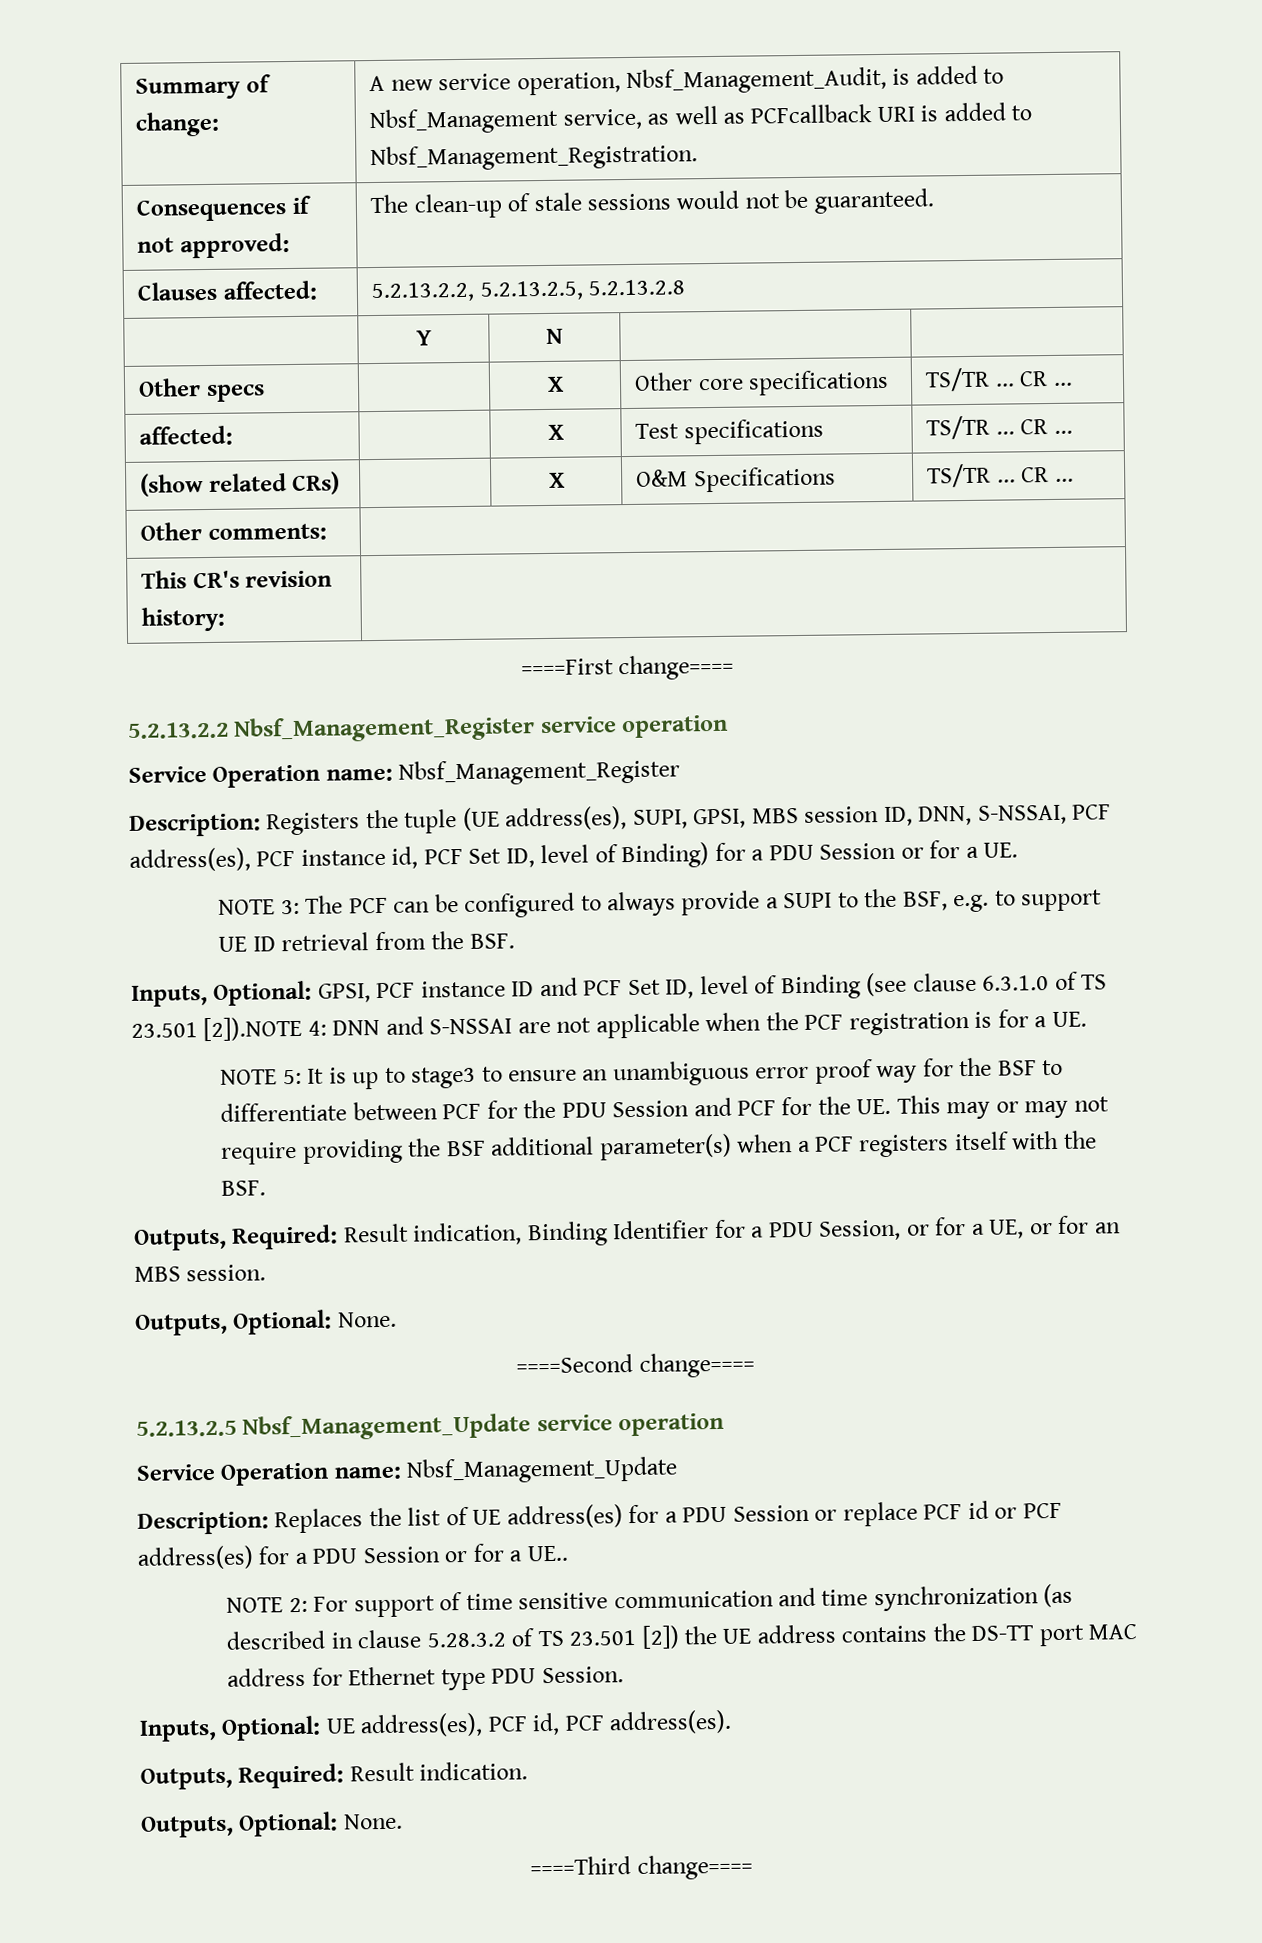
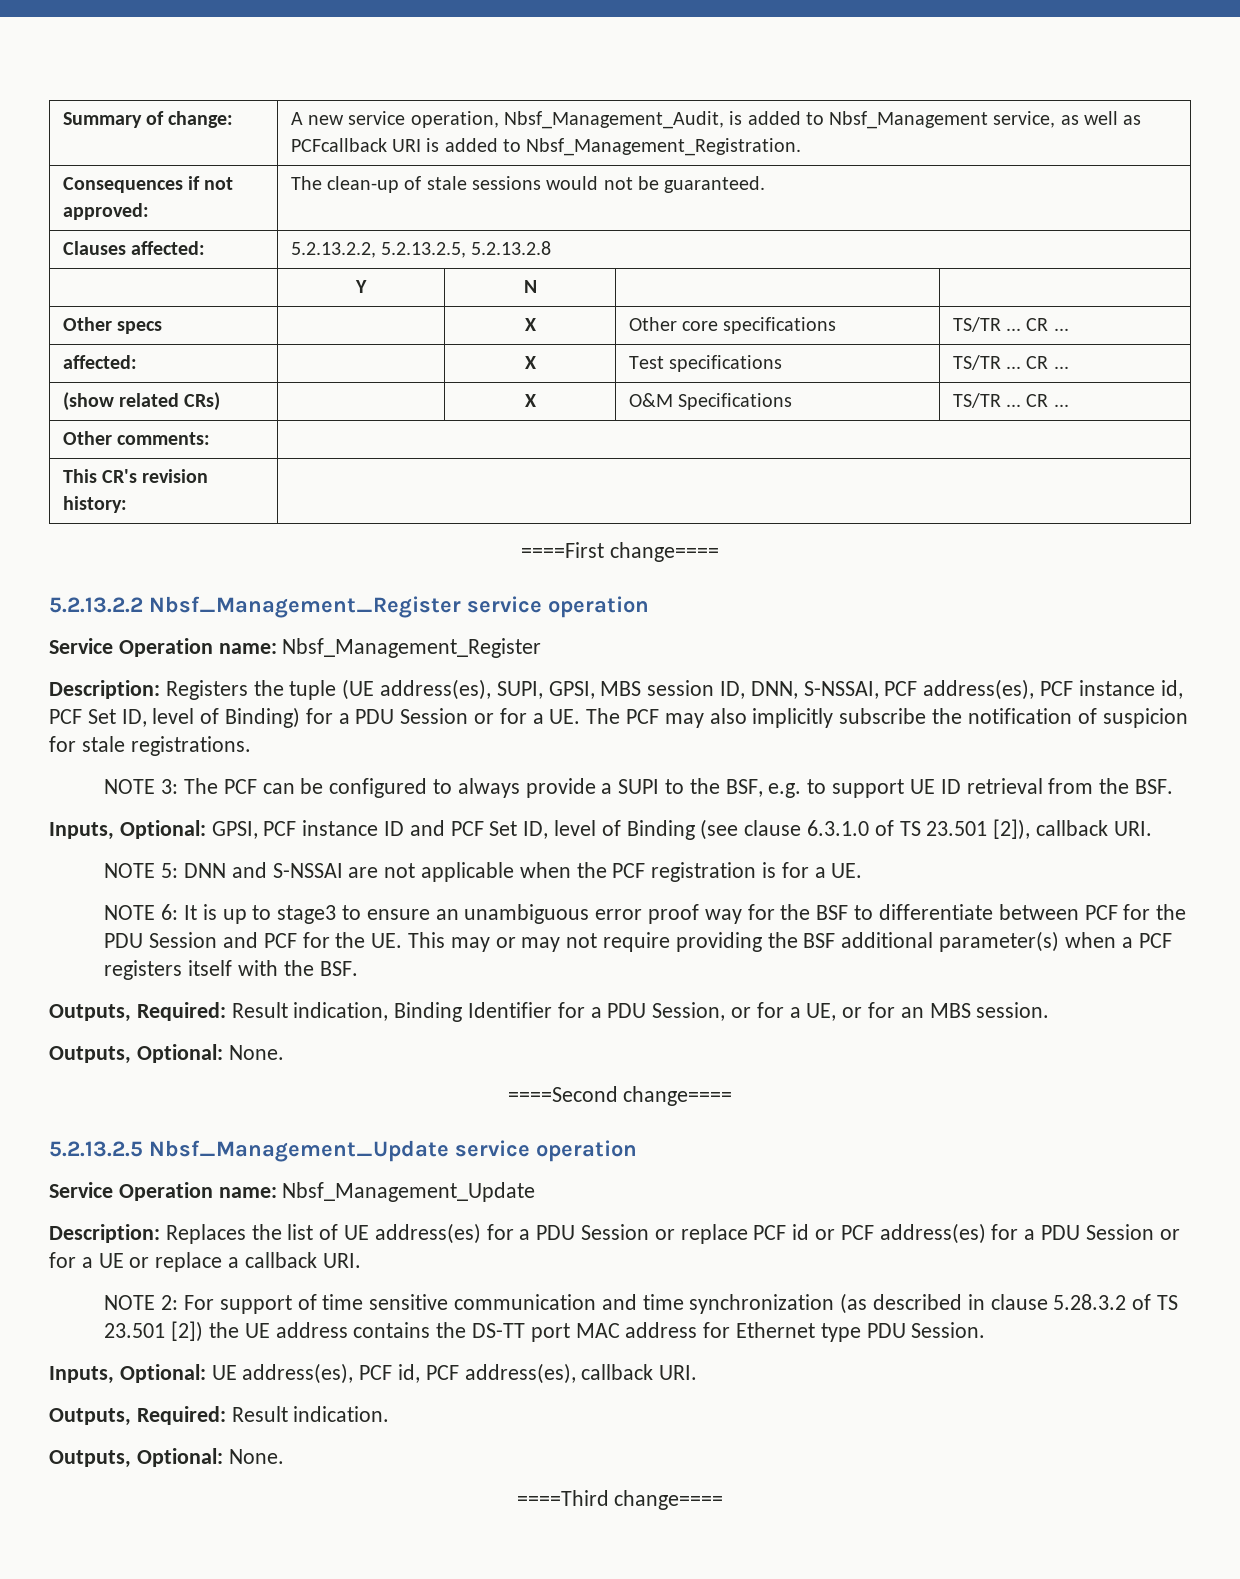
- Description: Registers the tuple (UE address(es), SUPI, GPSI, MBS session ID, DNN, S-NSSAI, PCF address(es), PCF instance id, PCF Set ID, level of Binding) for a PDU Session or for a UE.
+ Description: Registers the tuple (UE address(es), SUPI, GPSI, MBS session ID, DNN, S-NSSAI, PCF address(es), PCF instance id, PCF Set ID, level of Binding) for a PDU Session or for a UE. The PCF may also implicitly subscribe the notification of suspicion for stale registrations.
- Inputs, Optional: GPSI, PCF instance ID and PCF Set ID, level of Binding (see clause 6.3.1.0 of TS 23.501 [2]).NOTE 4: DNN and S-NSSAI are not applicable when the PCF registration is for a UE.
+ Inputs, Optional: GPSI, PCF instance ID and PCF Set ID, level of Binding (see clause 6.3.1.0 of TS 23.501 [2]), callback URI.
+ NOTE 5: DNN and S-NSSAI are not applicable when the PCF registration is for a UE.
- NOTE 5: It is up to stage3 to ensure an unambiguous error proof way for the BSF to differentiate between PCF for the PDU Session and PCF for the UE. This may or may not require providing the BSF additional parameter(s) when a PCF registers itself with the BSF.
+ NOTE 6: It is up to stage3 to ensure an unambiguous error proof way for the BSF to differentiate between PCF for the PDU Session and PCF for the UE. This may or may not require providing the BSF additional parameter(s) when a PCF registers itself with the BSF.
- Description: Replaces the list of UE address(es) for a PDU Session or replace PCF id or PCF address(es) for a PDU Session or for a UE..
+ Description: Replaces the list of UE address(es) for a PDU Session or replace PCF id or PCF address(es) for a PDU Session or for a UE or replace a callback URI.
- Inputs, Optional: UE address(es), PCF id, PCF address(es).
+ Inputs, Optional: UE address(es), PCF id, PCF address(es), callback URI.

